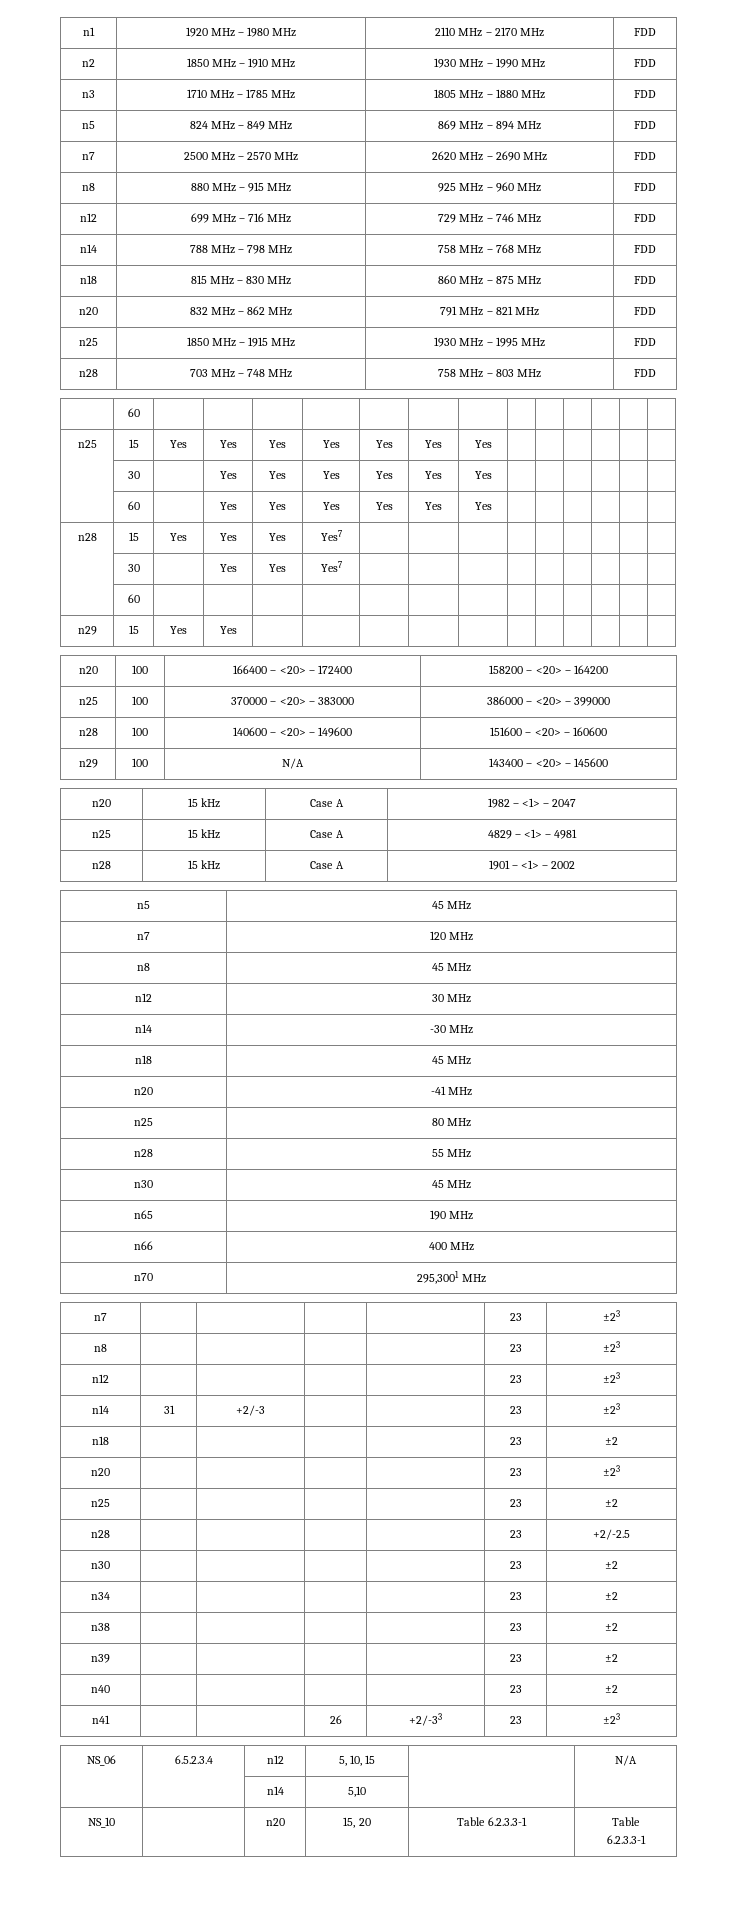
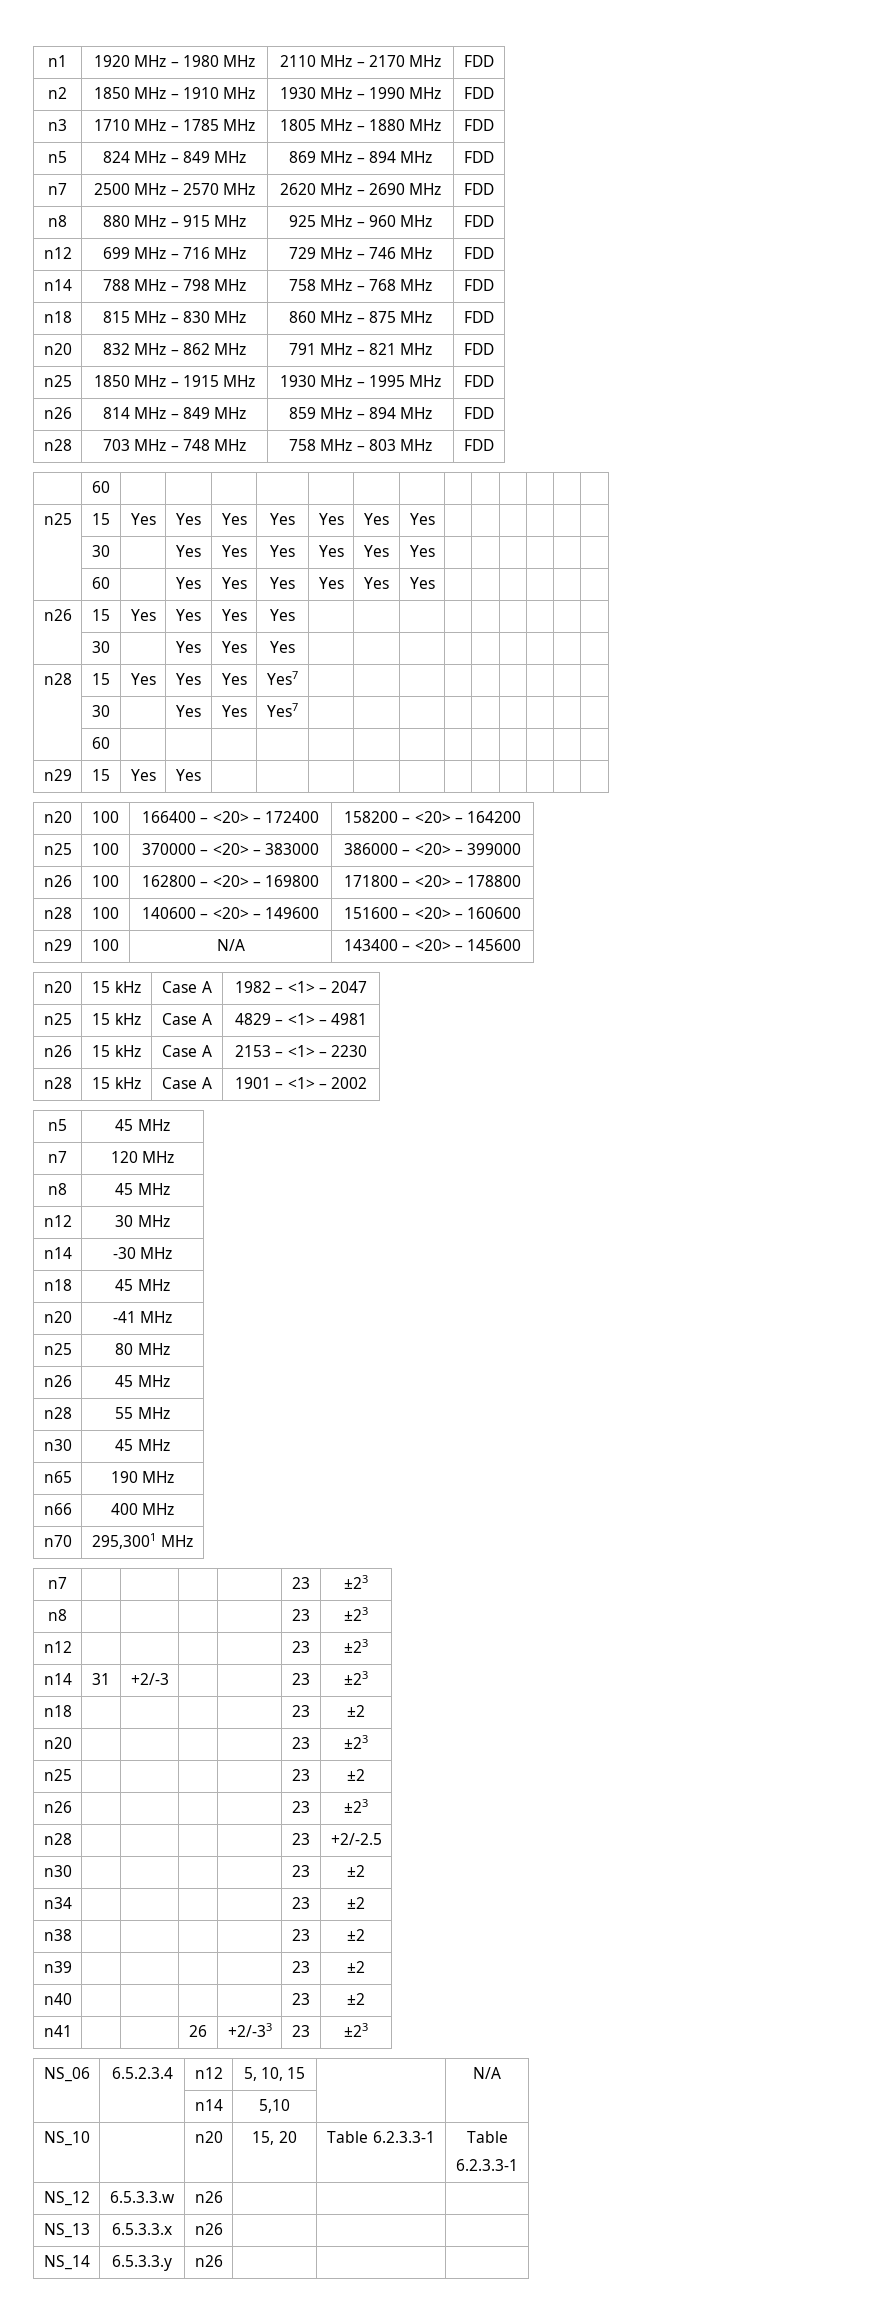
+ n26 | 814 MHz – 849 MHz | 859 MHz – 894 MHz | FDD
+ n26 | 15 | Yes | Yes | Yes | Yes | | | | | | | | |
+ | 30 | | Yes | Yes | Yes | | | | | | | | |
+ n26 | 100 | 162800 – <20> – 169800 | 171800 – <20> – 178800
+ n26 | 15 kHz | Case A | 2153 – <1> – 2230
+ n26 | 45 MHz
+ n26 | | | | | 23 | ±23
+ NS_12 | 6.5.3.3.w | n26 | | |
+ NS_13 | 6.5.3.3.x | n26 | | |
+ NS_14 | 6.5.3.3.y | n26 | | |

